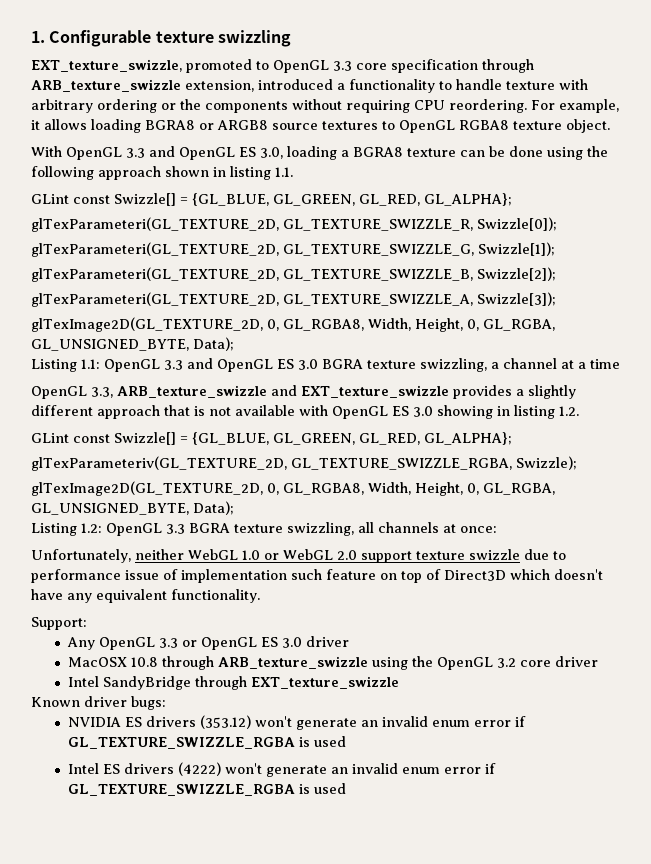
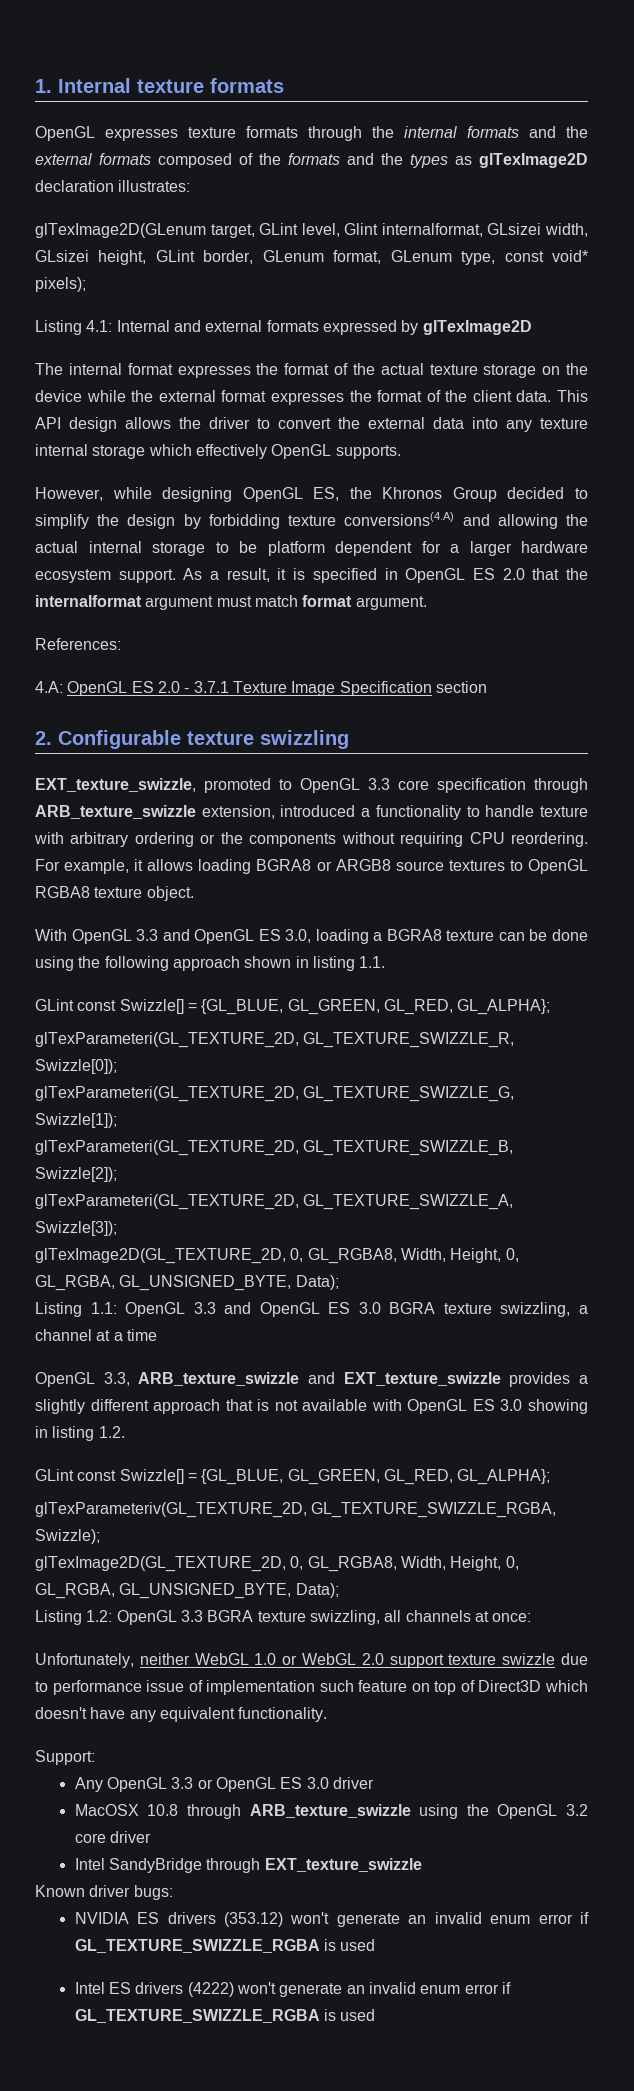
- 1. Configurable texture swizzling
+ 1. Internal texture formats
+ OpenGL expresses texture formats through the internal formats and the external formats composed of the formats and the types as glTexImage2D declaration illustrates:
+ glTexImage2D(GLenum target, GLint level, Glint internalformat, GLsizei width, GLsizei height, GLint border, GLenum format, GLenum type, const void* pixels);
+ Listing 4.1: Internal and external formats expressed by glTexImage2D
+ The internal format expresses the format of the actual texture storage on the device while the external format expresses the format of the client data. This API design allows the driver to convert the external data into any texture internal storage which effectively OpenGL supports.
+ However, while designing OpenGL ES, the Khronos Group decided to simplify the design by forbidding texture conversions(4.A) and allowing the actual internal storage to be platform dependent for a larger hardware ecosystem support. As a result, it is specified in OpenGL ES 2.0 that the internalformat argument must match format argument.
+ References:
+ 4.A: OpenGL ES 2.0 - 3.7.1 Texture Image Specification section
+ 2. Configurable texture swizzling

